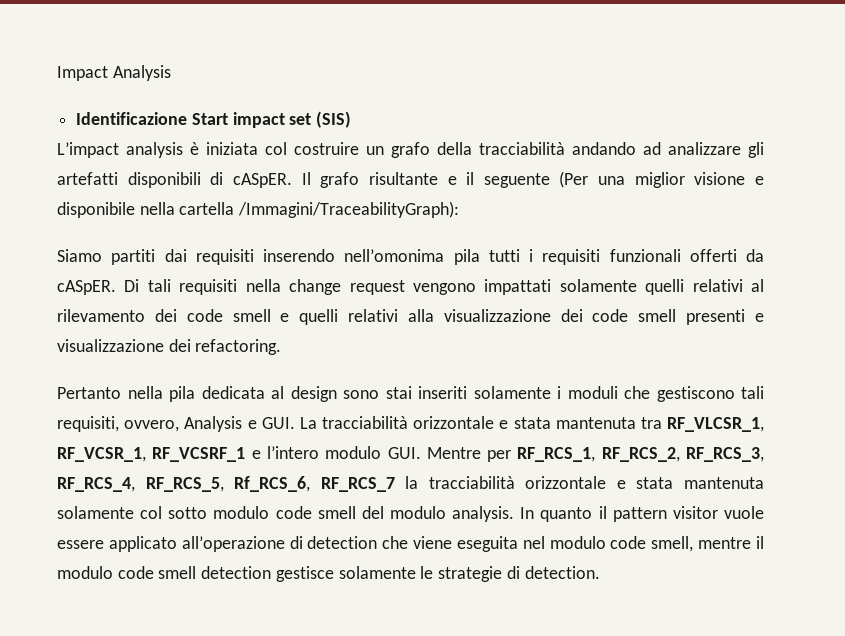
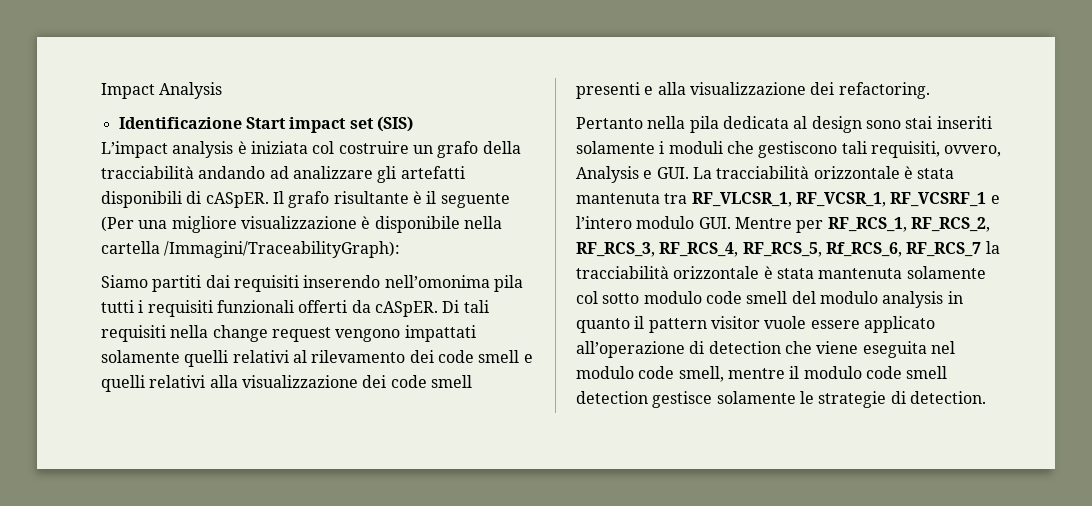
- Il grafo risultante e il seguente (Per una miglior visione e disponibile nella cartella /Immagini/TraceabilityGraph):
+ Il grafo risultante è il seguente (Per una migliore visualizzazione è disponibile nella cartella /Immagini/TraceabilityGraph):
- Di tali requisiti nella change request vengono impattati solamente quelli relativi al rilevamento dei code smell e quelli relativi alla visualizzazione dei code smell presenti e visualizzazione dei refactoring.
+ Di tali requisiti nella change request vengono impattati solamente quelli relativi al rilevamento dei code smell e quelli relativi alla visualizzazione dei code smell presenti e alla visualizzazione dei refactoring.
- Pertanto nella pila dedicata al design sono stai inseriti solamente i moduli che gestiscono tali requisiti, ovvero, Analysis e GUI. La tracciabilità orizzontale e stata mantenuta tra RF_VLCSR_1, RF_VCSR_1, RF_VCSRF_1 e l’intero modulo GUI. Mentre per RF_RCS_1, RF_RCS_2, RF_RCS_3, RF_RCS_4, RF_RCS_5, Rf_RCS_6, RF_RCS_7 la tracciabilità orizzontale e stata mantenuta solamente col sotto modulo code smell del modulo analysis. In quanto il pattern visitor vuole essere applicato all’operazione di detection che viene eseguita nel modulo code smell, mentre il modulo code smell detection gestisce solamente le strategie di detection.
+ Pertanto nella pila dedicata al design sono stai inseriti solamente i moduli che gestiscono tali requisiti, ovvero, Analysis e GUI. La tracciabilità orizzontale è stata mantenuta tra RF_VLCSR_1, RF_VCSR_1, RF_VCSRF_1 e l’intero modulo GUI. Mentre per RF_RCS_1, RF_RCS_2, RF_RCS_3, RF_RCS_4, RF_RCS_5, Rf_RCS_6, RF_RCS_7 la tracciabilità orizzontale è stata mantenuta solamente col sotto modulo code smell del modulo analysis in quanto il pattern visitor vuole essere applicato all’operazione di detection che viene eseguita nel modulo code smell, mentre il modulo code smell detection gestisce solamente le strategie di detection.

